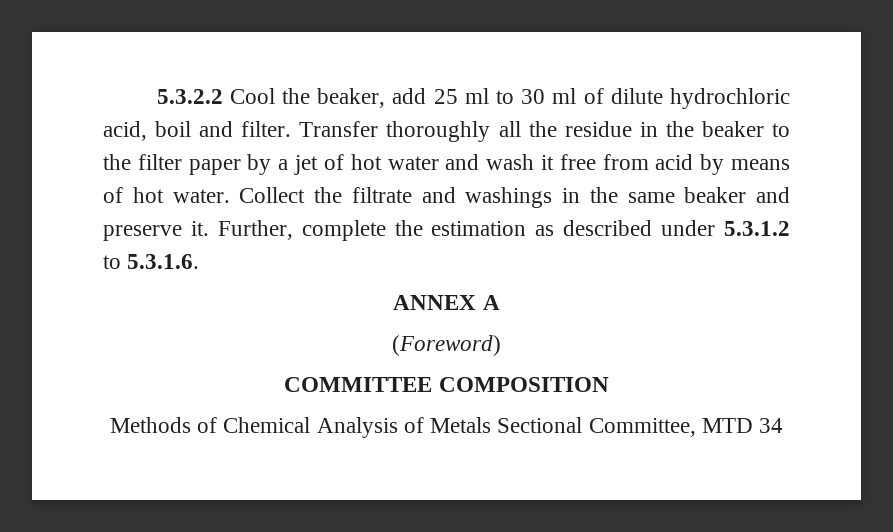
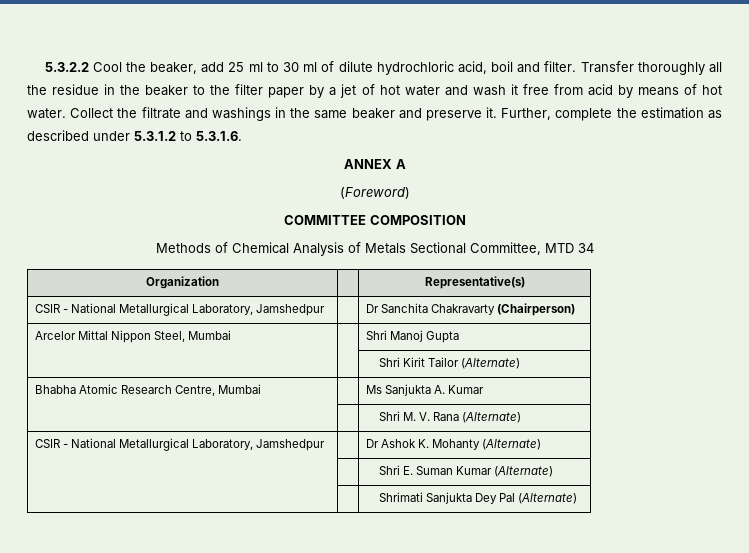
+ Organization | | Representative(s)
+ CSIR - National Metallurgical Laboratory, Jamshedpur | | Dr Sanchita Chakravarty (Chairperson)
+ Arcelor Mittal Nippon Steel, Mumbai | | Shri Manoj Gupta
+ | | Shri Kirit Tailor (Alternate)
+ Bhabha Atomic Research Centre, Mumbai | | Ms Sanjukta A. Kumar
+ | | Shri M. V. Rana (Alternate)
+ CSIR - National Metallurgical Laboratory, Jamshedpur | | Dr Ashok K. Mohanty (Alternate)
+ | | Shri E. Suman Kumar (Alternate)
+ | | Shrimati Sanjukta Dey Pal (Alternate)

